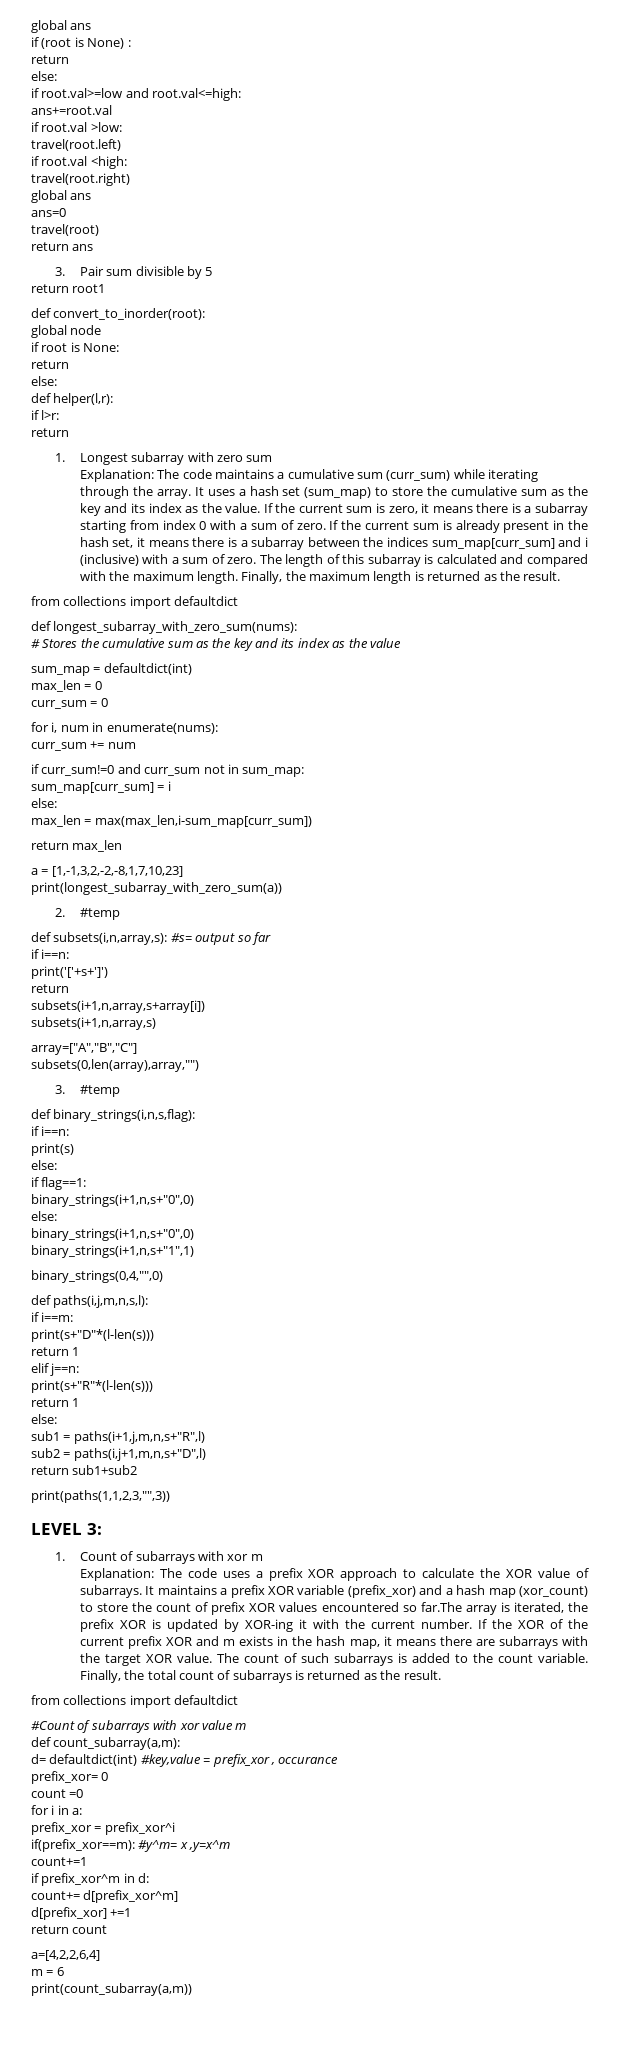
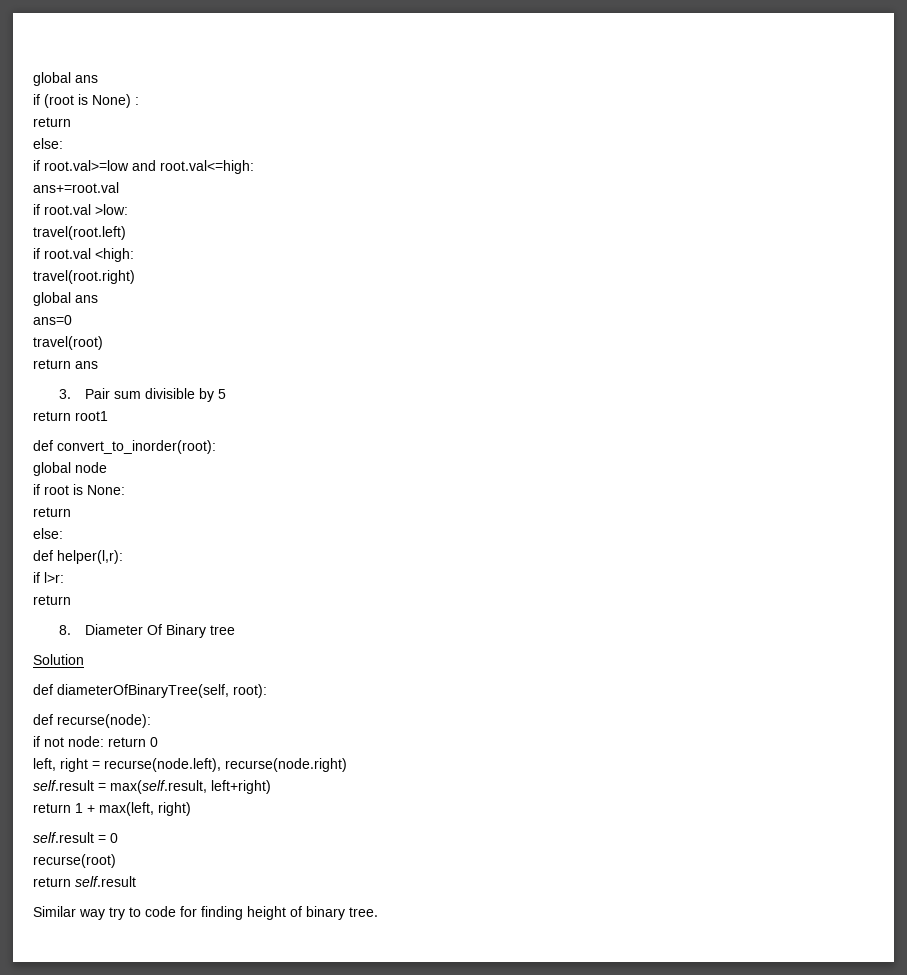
- 1. Longest subarray with zero sum
- Explanation: The code maintains a cumulative sum (curr_sum) while iterating through the array. It uses a hash set (sum_map) to store the cumulative sum as the key and its index as the value. If the current sum is zero, it means there is a subarray starting from index 0 with a sum of zero. If the current sum is already present in the hash set, it means there is a subarray between the indices sum_map[curr_sum] and i (inclusive) with a sum of zero. The length of this subarray is calculated and compared with the maximum length. Finally, the maximum length is returned as the result.
- from collections import defaultdict
- def longest_subarray_with_zero_sum(nums):
- # Stores the cumulative sum as the key and its index as the value
- sum_map = defaultdict(int)
- max_len = 0
- curr_sum = 0
- for i, num in enumerate(nums):
- curr_sum += num
- if curr_sum!=0 and curr_sum not in sum_map:
- sum_map[curr_sum] = i
- else:
- max_len = max(max_len,i-sum_map[curr_sum])
- return max_len
- a = [1,-1,3,2,-2,-8,1,7,10,23]
- print(longest_subarray_with_zero_sum(a))
- 2. #temp
- def subsets(i,n,array,s): #s= output so far
- if i==n:
- print('['+s+']')
- return
- subsets(i+1,n,array,s+array[i])
- subsets(i+1,n,array,s)
- array=["A","B","C"]
- subsets(0,len(array),array,"")
- 3. #temp
- def binary_strings(i,n,s,flag):
- if i==n:
- print(s)
- else:
- if flag==1:
- binary_strings(i+1,n,s+"0",0)
- else:
- binary_strings(i+1,n,s+"0",0)
- binary_strings(i+1,n,s+"1",1)
- binary_strings(0,4,"",0)
- def paths(i,j,m,n,s,l):
- if i==m:
- print(s+"D"*(l-len(s)))
- return 1
- elif j==n:
- print(s+"R"*(l-len(s)))
- return 1
- else:
- sub1 = paths(i+1,j,m,n,s+"R",l)
- sub2 = paths(i,j+1,m,n,s+"D",l)
- return sub1+sub2
- print(paths(1,1,2,3,"",3))
- LEVEL 3:
- 1. Count of subarrays with xor m
- Explanation: The code uses a prefix XOR approach to calculate the XOR value of subarrays. It maintains a prefix XOR variable (prefix_xor) and a hash map (xor_count) to store the count of prefix XOR values encountered so far.The array is iterated, the prefix XOR is updated by XOR-ing it with the current number. If the XOR of the current prefix XOR and m exists in the hash map, it means there are subarrays with the target XOR value. The count of such subarrays is added to the count variable. Finally, the total count of subarrays is returned as the result.
- from collections import defaultdict
- #Count of subarrays with xor value m
- def count_subarray(a,m):
- d= defaultdict(int) #key,value = prefix_xor , occurance
- prefix_xor= 0
- count =0
- for i in a:
- prefix_xor = prefix_xor^i
- if(prefix_xor==m): #y^m= x ,y=x^m
- count+=1
- if prefix_xor^m in d:
- count+= d[prefix_xor^m]
- d[prefix_xor] +=1
- return count
- a=[4,2,2,6,4]
- m = 6
- print(count_subarray(a,m))
+ 8. Diameter Of Binary tree
+ Solution
+ def diameterOfBinaryTree(self, root):
+ def recurse(node):
+ if not node: return 0
+ left, right = recurse(node.left), recurse(node.right)
+ self.result = max(self.result, left+right)
+ return 1 + max(left, right)
+ self.result = 0
+ recurse(root)
+ return self.result
+ Similar way try to code for finding height of binary tree.

